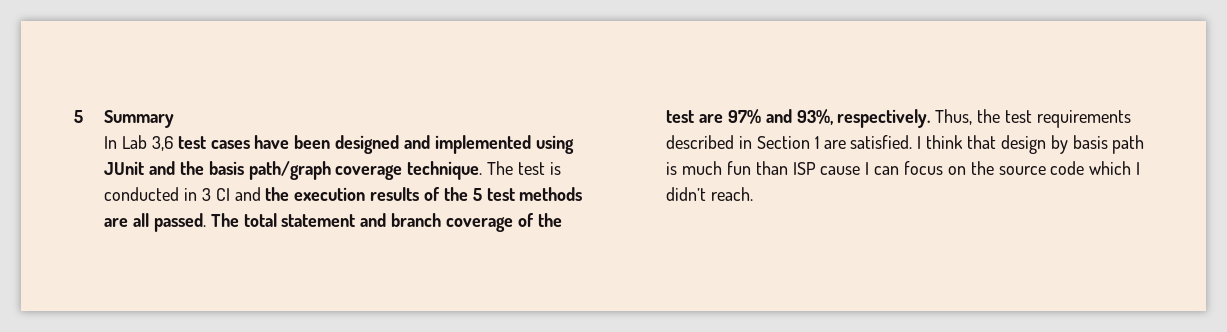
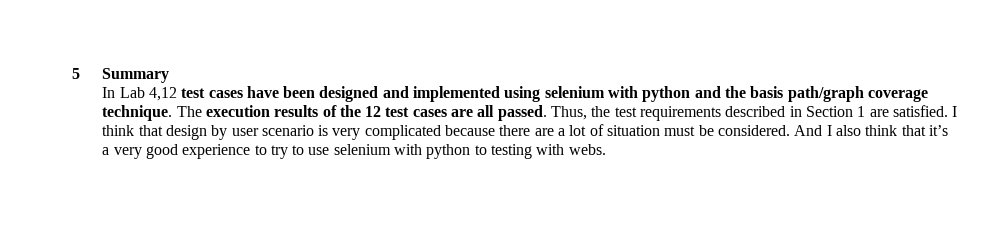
- In Lab 3,6 test cases have been designed and implemented using JUnit and the basis path/graph coverage technique.
+ In Lab 4,12 test cases have been designed and implemented using selenium with python and the basis path/graph coverage technique.
- The test is conducted in 3 CI and the execution results of the 5 test methods are all passed. The total statement and branch coverage of the test are 97% and 93%, respectively.
+ The execution results of the 12 test cases are all passed.
- I think that design by basis path is much fun than ISP cause I can focus on the source code which I didn’t reach.
+ I think that design by user scenario is very complicated because there are a lot of situation must be considered. And I also think that it’s a very good experience to try to use selenium with python to testing with webs.

